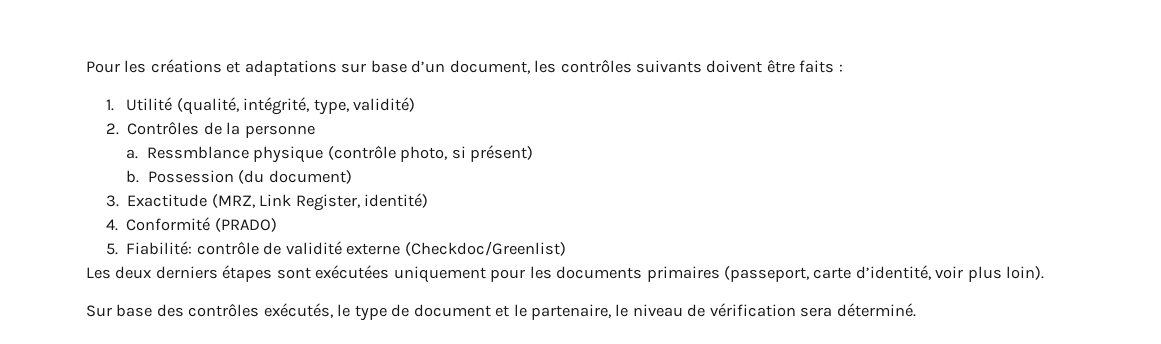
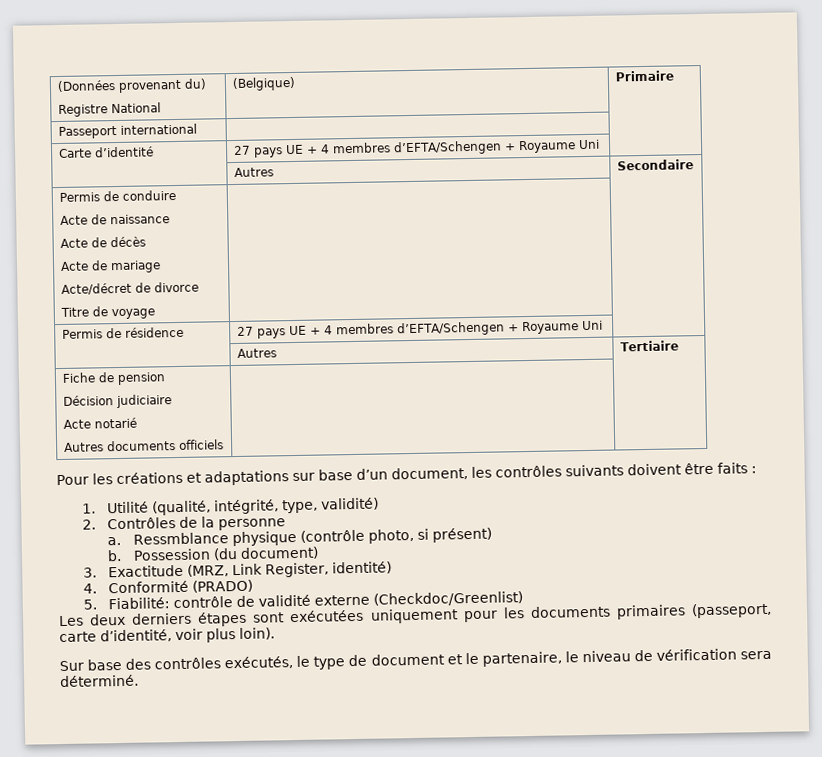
+ (Données provenant du)
+ Registre National | (Belgique) | Primaire
+ Passeport international | |
+ Carte d’identité | 27 pays UE + 4 membres d’EFTA/Schengen + Royaume Uni |
+ | Autres | Secondaire
+ Permis de conduire
+ Acte de naissance
+ Acte de décès
+ Acte de mariage
+ Acte/décret de divorce
+ Titre de voyage | |
+ Permis de résidence | 27 pays UE + 4 membres d’EFTA/Schengen + Royaume Uni |
+ | Autres | Tertiaire
+ Fiche de pension
+ Décision judiciaire
+ Acte notarié
+ Autres documents officiels | |

